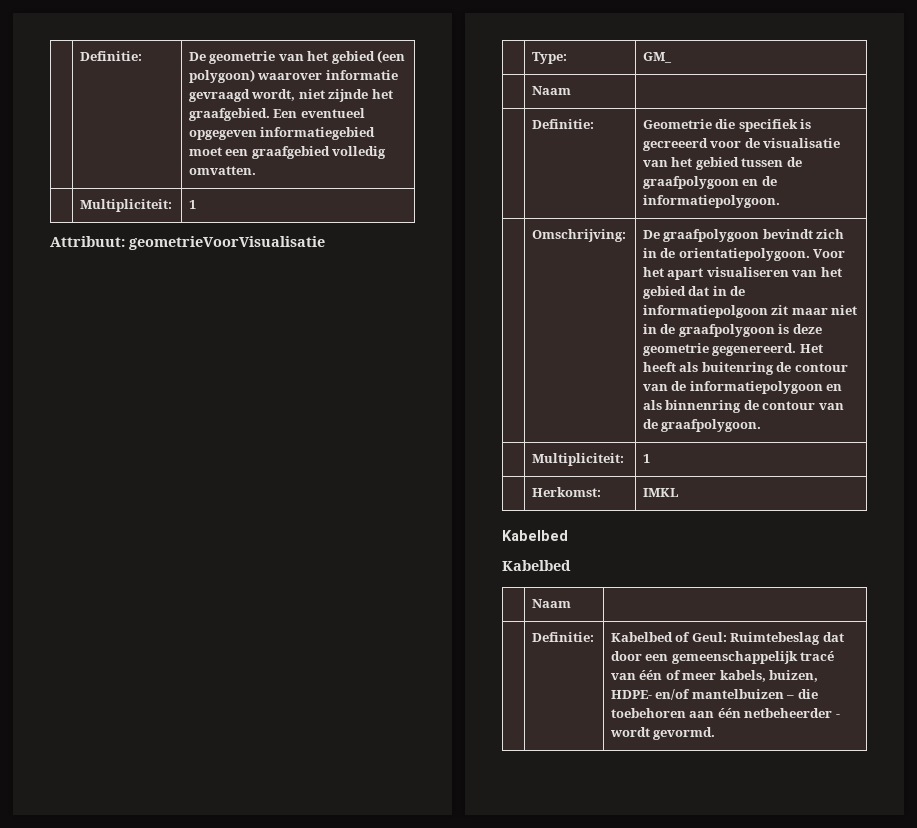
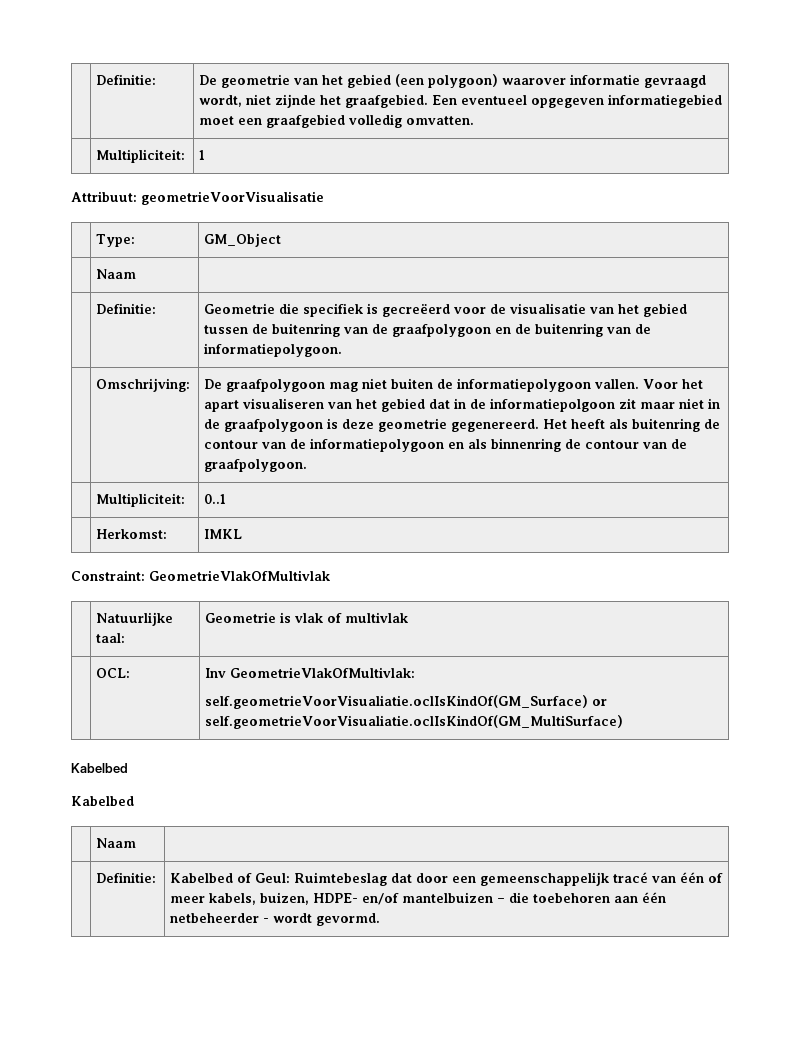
- | Type: | GM_
+ | Type: | GM_Object
- | Definitie: | Geometrie die specifiek is gecreeerd voor de visualisatie van het gebied tussen de graafpolygoon en de informatiepolygoon.
- | Omschrijving: | De graafpolygoon bevindt zich in de orientatiepolygoon.
+ | Definitie: | Geometrie die specifiek is gecreëerd voor de visualisatie van het gebied tussen de buitenring van de graafpolygoon en de buitenring van de informatiepolygoon.
+ | Omschrijving: | De graafpolygoon mag niet buiten de informatiepolygoon vallen.
  Het heeft als buitenring de contour van de informatiepolygoon en als binnenring de contour van de graafpolygoon.
- | Multipliciteit: | 1
+ | Multipliciteit: | 0..1
+ Constraint: GeometrieVlakOfMultivlak
+ | Natuurlijke taal: | Geometrie is vlak of multivlak
+ | OCL: | Inv GeometrieVlakOfMultivlak:
+ self.geometrieVoorVisualiatie.oclIsKindOf(GM_Surface) or self.geometrieVoorVisualiatie.oclIsKindOf(GM_MultiSurface)

